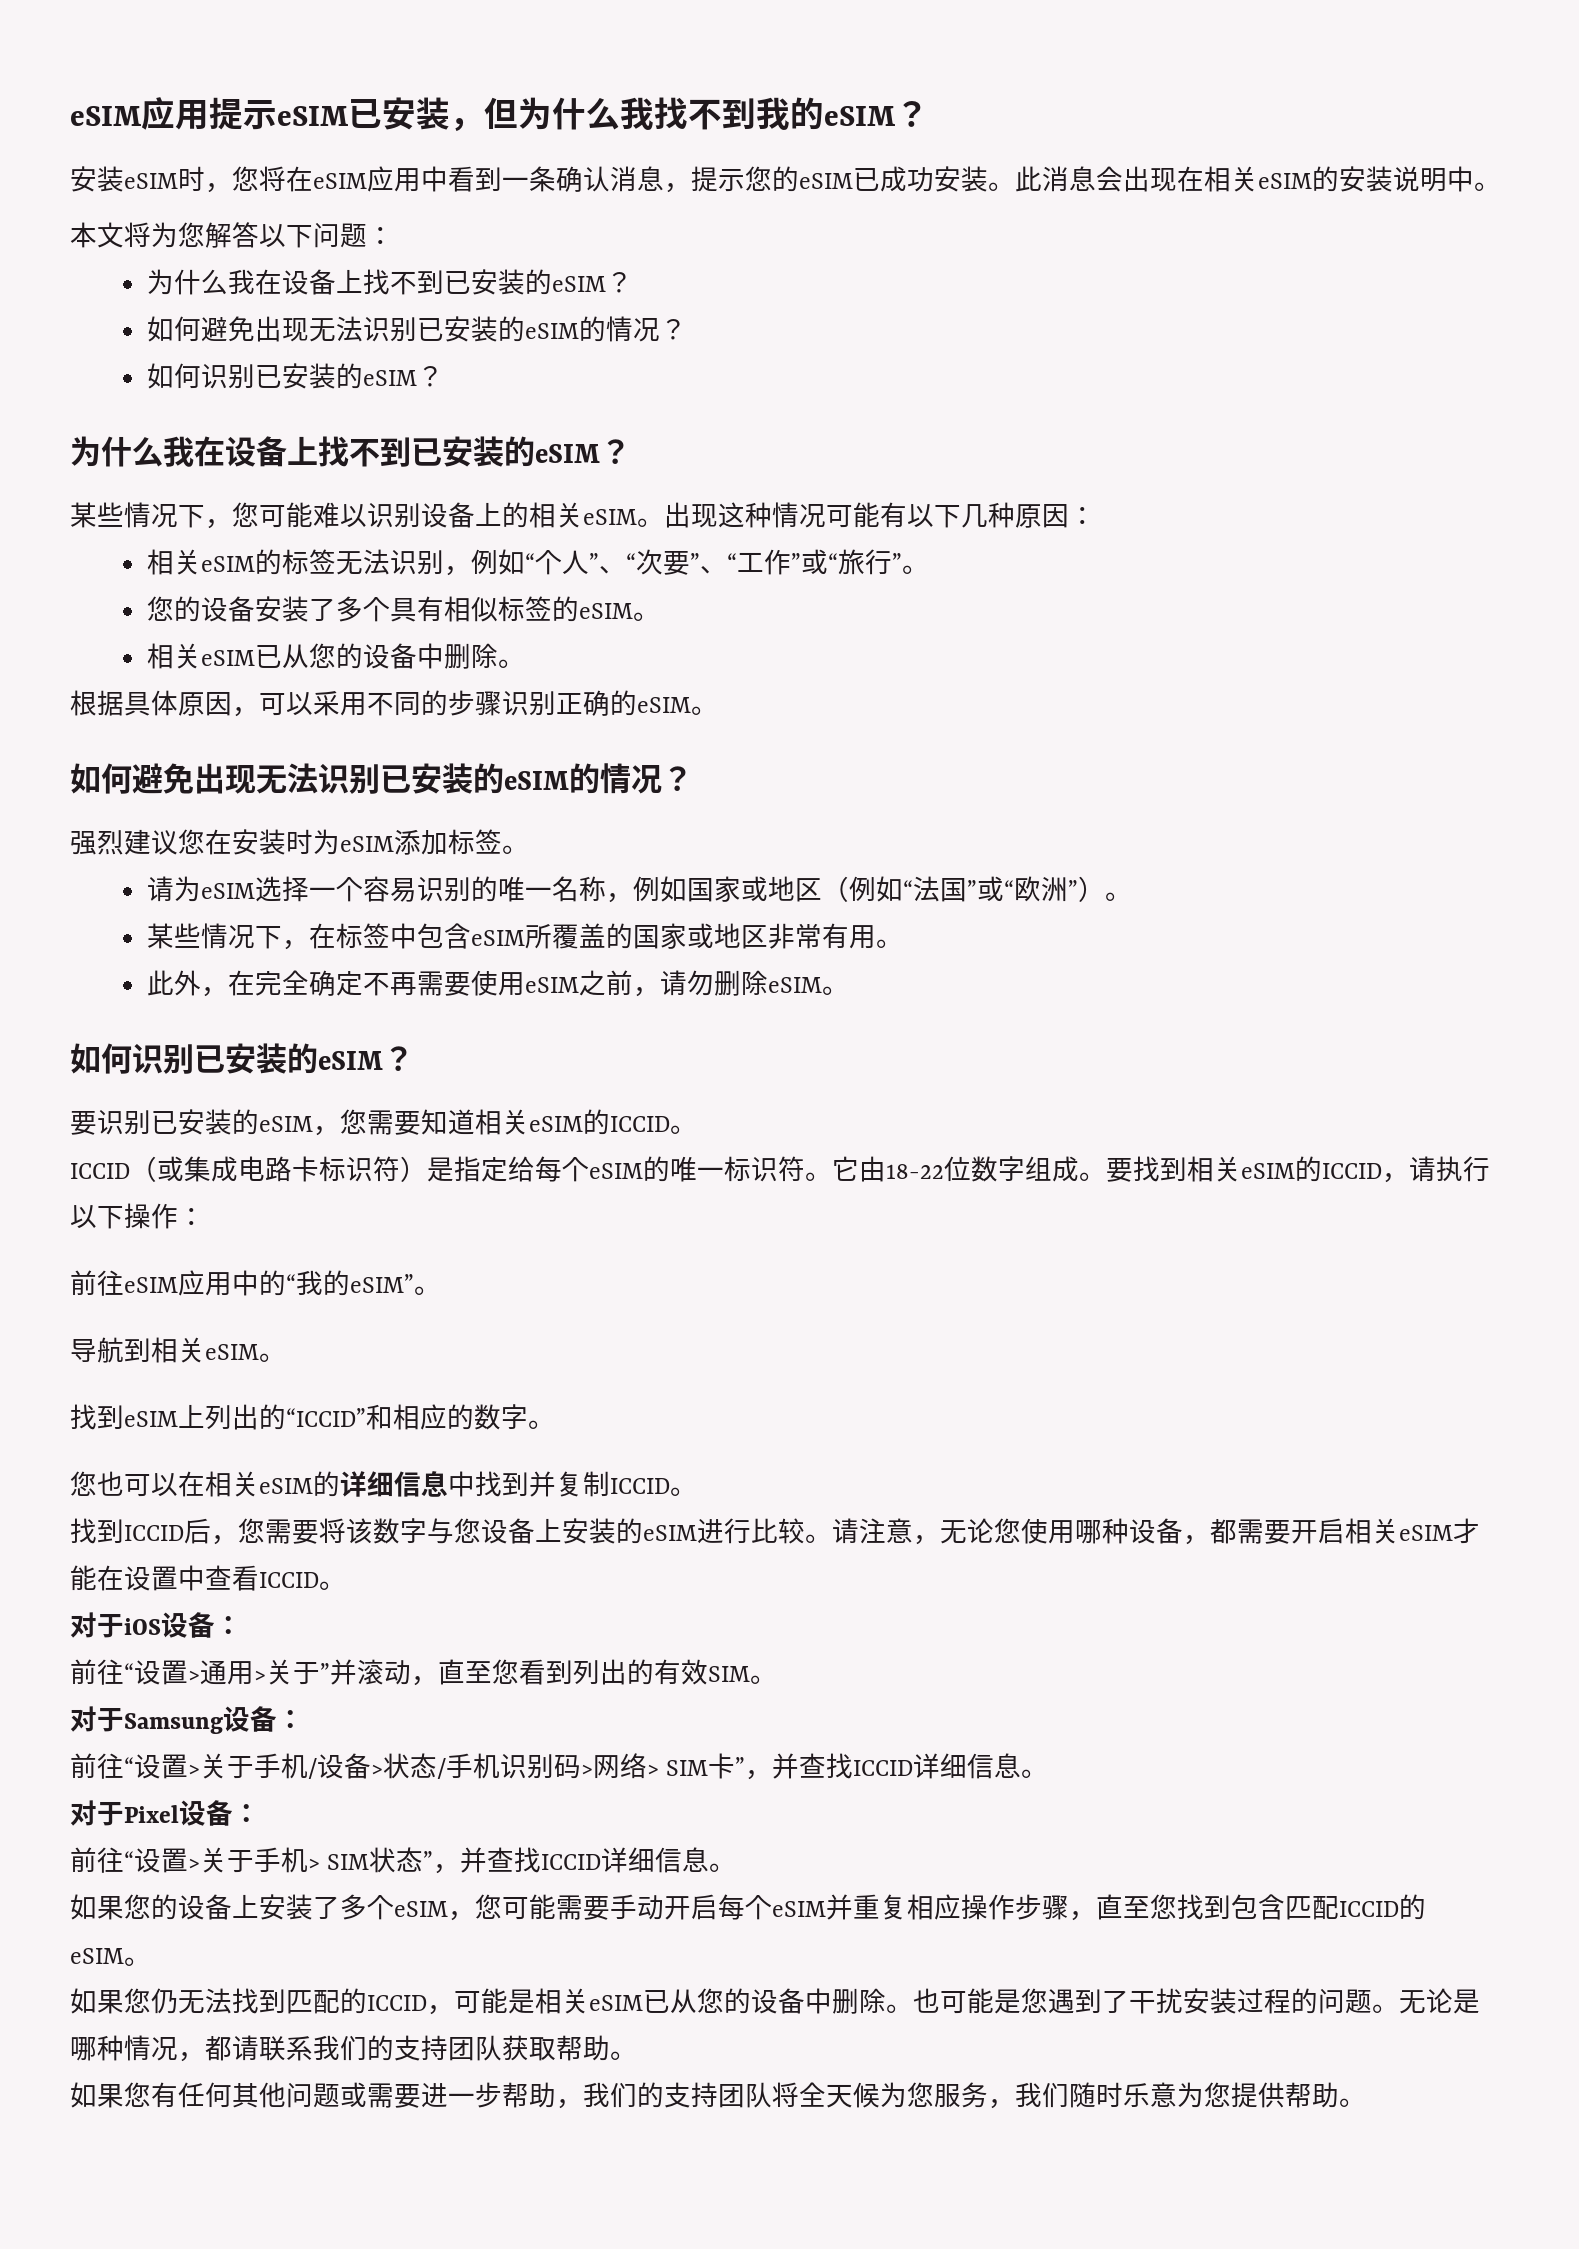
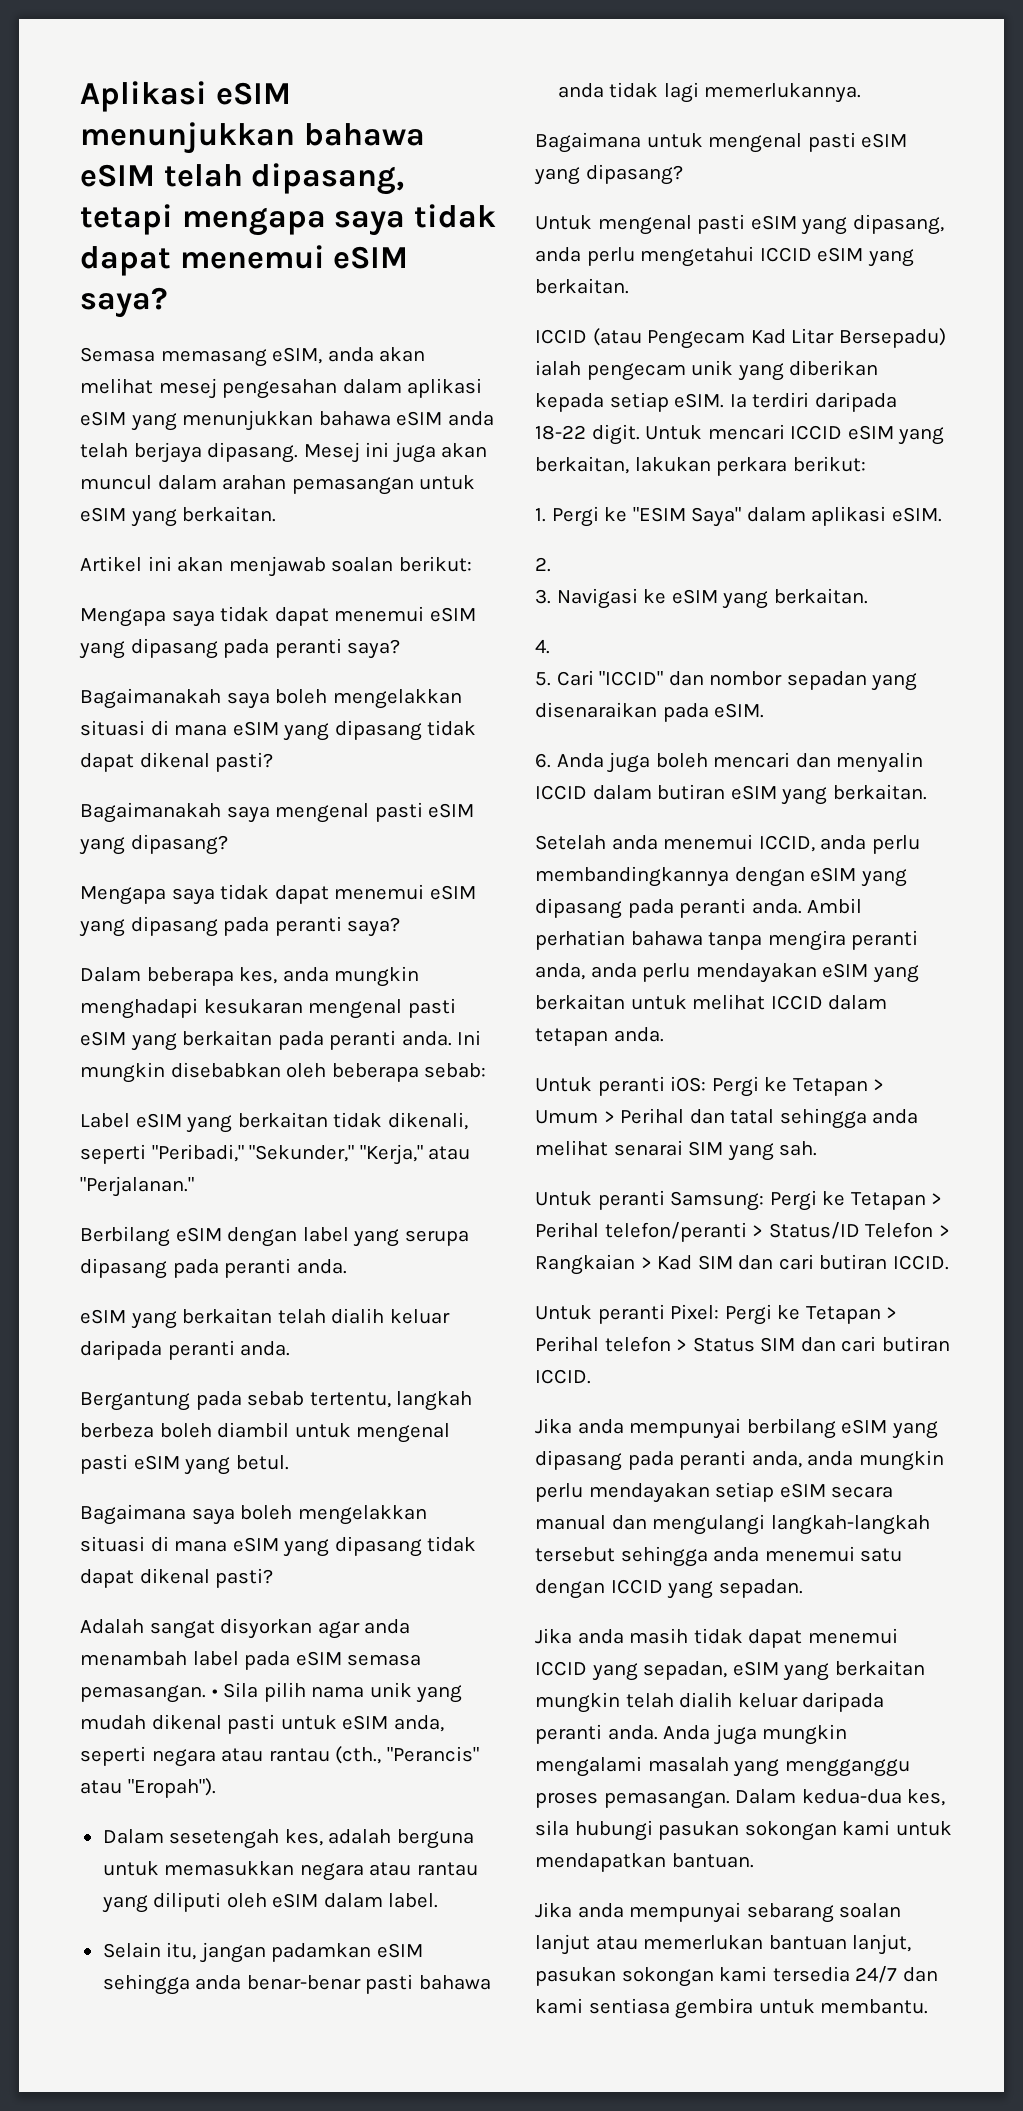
- eSIM应用提示eSIM已安装，但为什么我找不到我的eSIM？
- 安装eSIM时，您将在eSIM应用中看到一条确认消息，提示您的eSIM已成功安装。此消息会出现在相关eSIM的安装说明中。
- 本文将为您解答以下问题：
- 为什么我在设备上找不到已安装的eSIM？
- 如何避免出现无法识别已安装的eSIM的情况？
- 如何识别已安装的eSIM？
- 为什么我在设备上找不到已安装的eSIM？
- 某些情况下，您可能难以识别设备上的相关eSIM。出现这种情况可能有以下几种原因：
- 相关eSIM的标签无法识别，例如“个人”、“次要”、“工作”或“旅行”。
- 您的设备安装了多个具有相似标签的eSIM。
- 相关eSIM已从您的设备中删除。
- 根据具体原因，可以采用不同的步骤识别正确的eSIM。
- 如何避免出现无法识别已安装的eSIM的情况？
- 强烈建议您在安装时为eSIM添加标签。
- 请为eSIM选择一个容易识别的唯一名称，例如国家或地区（例如“法国”或“欧洲”）。
- 某些情况下，在标签中包含eSIM所覆盖的国家或地区非常有用。
- 此外，在完全确定不再需要使用eSIM之前，请勿删除eSIM。
- 如何识别已安装的eSIM？
- 要识别已安装的eSIM，您需要知道相关eSIM的ICCID。
- ICCID（或集成电路卡标识符）是指定给每个eSIM的唯一标识符。它由18-22位数字组成。要找到相关eSIM的ICCID，请执行以下操作：
- 前往eSIM应用中的“我的eSIM”。
- 导航到相关eSIM。
- 找到eSIM上列出的“ICCID”和相应的数字。
- 您也可以在相关eSIM的详细信息中找到并复制ICCID。
- 找到ICCID后，您需要将该数字与您设备上安装的eSIM进行比较。请注意，无论您使用哪种设备，都需要开启相关eSIM才能在设置中查看ICCID。
- 对于iOS设备：
- 前往“设置>通用>关于”并滚动，直至您看到列出的有效SIM。
- 对于Samsung设备：
- 前往“设置>关于手机/设备>状态/手机识别码>网络> SIM卡”，并查找ICCID详细信息。
- 对于Pixel设备：
- 前往“设置>关于手机> SIM状态”，并查找ICCID详细信息。
- 如果您的设备上安装了多个eSIM，您可能需要手动开启每个eSIM并重复相应操作步骤，直至您找到包含匹配ICCID的eSIM。
- 如果您仍无法找到匹配的ICCID，可能是相关eSIM已从您的设备中删除。也可能是您遇到了干扰安装过程的问题。无论是哪种情况，都请联系我们的支持团队获取帮助。
- 如果您有任何其他问题或需要进一步帮助，我们的支持团队将全天候为您服务，我们随时乐意为您提供帮助。
+ Aplikasi eSIM menunjukkan bahawa eSIM telah dipasang, tetapi mengapa saya tidak dapat menemui eSIM saya?
+ Semasa memasang eSIM, anda akan melihat mesej pengesahan dalam aplikasi eSIM yang menunjukkan bahawa eSIM anda telah berjaya dipasang. Mesej ini juga akan muncul dalam arahan pemasangan untuk eSIM yang berkaitan.
+ Artikel ini akan menjawab soalan berikut:
+ Mengapa saya tidak dapat menemui eSIM yang dipasang pada peranti saya?
+ Bagaimanakah saya boleh mengelakkan situasi di mana eSIM yang dipasang tidak dapat dikenal pasti?
+ Bagaimanakah saya mengenal pasti eSIM yang dipasang?
+ Mengapa saya tidak dapat menemui eSIM yang dipasang pada peranti saya?
+ Dalam beberapa kes, anda mungkin menghadapi kesukaran mengenal pasti eSIM yang berkaitan pada peranti anda. Ini mungkin disebabkan oleh beberapa sebab:
+ Label eSIM yang berkaitan tidak dikenali, seperti "Peribadi," "Sekunder," "Kerja," atau "Perjalanan."
+ Berbilang eSIM dengan label yang serupa dipasang pada peranti anda.
+ eSIM yang berkaitan telah dialih keluar daripada peranti anda.
+ Bergantung pada sebab tertentu, langkah berbeza boleh diambil untuk mengenal pasti eSIM yang betul.
+ Bagaimana saya boleh mengelakkan situasi di mana eSIM yang dipasang tidak dapat dikenal pasti?
+ Adalah sangat disyorkan agar anda menambah label pada eSIM semasa pemasangan. • Sila pilih nama unik yang mudah dikenal pasti untuk eSIM anda, seperti negara atau rantau (cth., "Perancis" atau "Eropah").
+ Dalam sesetengah kes, adalah berguna untuk memasukkan negara atau rantau yang diliputi oleh eSIM dalam label.
+ Selain itu, jangan padamkan eSIM sehingga anda benar-benar pasti bahawa anda tidak lagi memerlukannya.
+ Bagaimana untuk mengenal pasti eSIM yang dipasang?
+ Untuk mengenal pasti eSIM yang dipasang, anda perlu mengetahui ICCID eSIM yang berkaitan.
+ ICCID (atau Pengecam Kad Litar Bersepadu) ialah pengecam unik yang diberikan kepada setiap eSIM. Ia terdiri daripada 18-22 digit. Untuk mencari ICCID eSIM yang berkaitan, lakukan perkara berikut:
+ 1. Pergi ke "ESIM Saya" dalam aplikasi eSIM.
+ 2.
+ 3. Navigasi ke eSIM yang berkaitan.
+ 4.
+ 5. Cari "ICCID" dan nombor sepadan yang disenaraikan pada eSIM.
+ 6. Anda juga boleh mencari dan menyalin ICCID dalam butiran eSIM yang berkaitan.
+ Setelah anda menemui ICCID, anda perlu membandingkannya dengan eSIM yang dipasang pada peranti anda. Ambil perhatian bahawa tanpa mengira peranti anda, anda perlu mendayakan eSIM yang berkaitan untuk melihat ICCID dalam tetapan anda.
+ Untuk peranti iOS: Pergi ke Tetapan > Umum > Perihal dan tatal sehingga anda melihat senarai SIM yang sah.
+ Untuk peranti Samsung: Pergi ke Tetapan > Perihal telefon/peranti > Status/ID Telefon > Rangkaian > Kad SIM dan cari butiran ICCID.
+ Untuk peranti Pixel: Pergi ke Tetapan > Perihal telefon > Status SIM dan cari butiran ICCID.
+ Jika anda mempunyai berbilang eSIM yang dipasang pada peranti anda, anda mungkin perlu mendayakan setiap eSIM secara manual dan mengulangi langkah-langkah tersebut sehingga anda menemui satu dengan ICCID yang sepadan.
+ Jika anda masih tidak dapat menemui ICCID yang sepadan, eSIM yang berkaitan mungkin telah dialih keluar daripada peranti anda. Anda juga mungkin mengalami masalah yang mengganggu proses pemasangan. Dalam kedua-dua kes, sila hubungi pasukan sokongan kami untuk mendapatkan bantuan.
+ Jika anda mempunyai sebarang soalan lanjut atau memerlukan bantuan lanjut, pasukan sokongan kami tersedia 24/7 dan kami sentiasa gembira untuk membantu.

